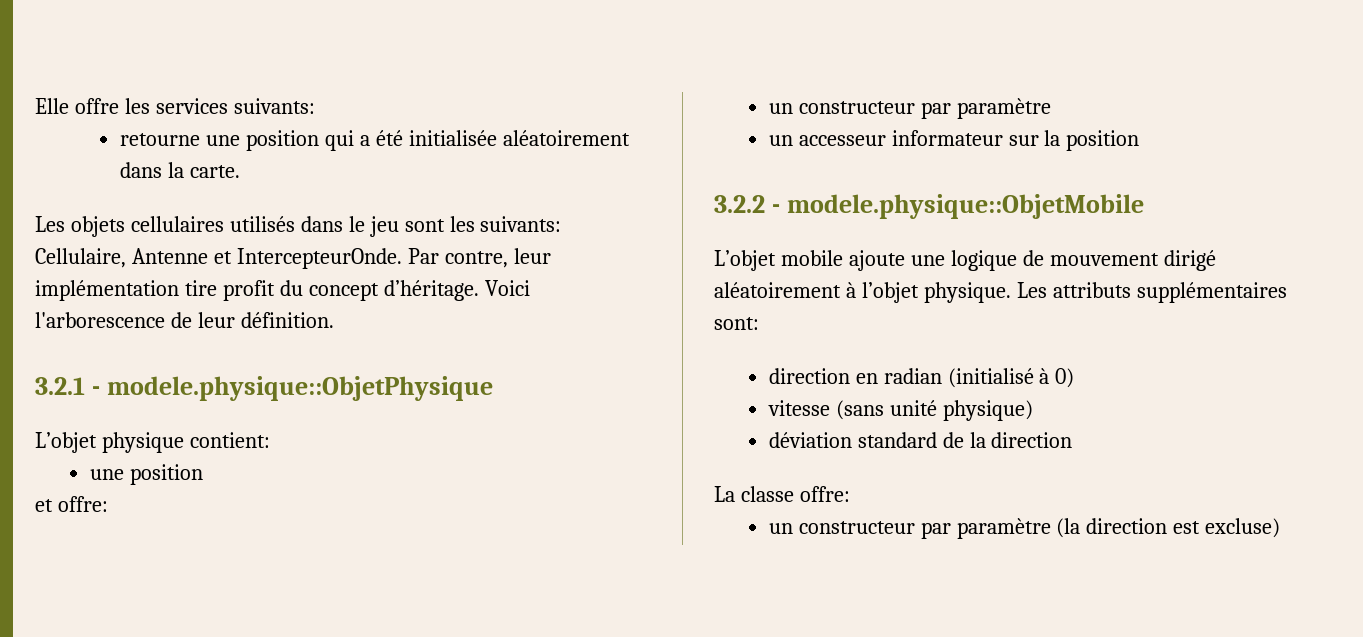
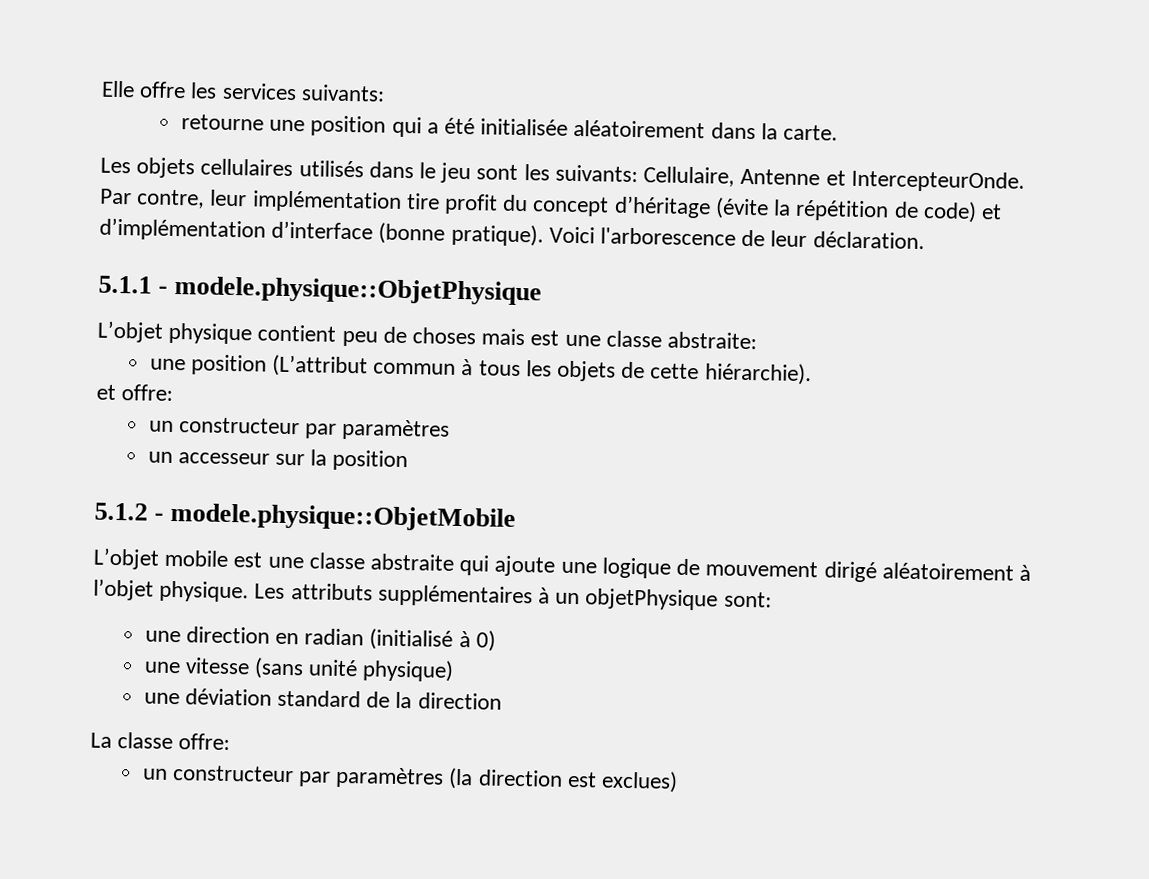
- Par contre, leur implémentation tire profit du concept d’héritage.
+ Par contre, leur implémentation tire profit du concept d’héritage (évite la répétition de code) et d’implémentation d’interface (bonne pratique).
- Voici l'arborescence de leur définition.
- 3.2.1 - modele.physique::ObjetPhysique
+ Voici l'arborescence de leur déclaration.
+ 5.1.1 - modele.physique::ObjetPhysique
- L’objet physique contient:
- une position
+ L’objet physique contient peu de choses mais est une classe abstraite:
+ une position (L’attribut commun à tous les objets de cette hiérarchie).
  et offre:
- un constructeur par paramètre
+ un constructeur par paramètres
- un accesseur informateur sur la position
+ un accesseur sur la position
- 3.2.2 - modele.physique::ObjetMobile
+ 5.1.2 - modele.physique::ObjetMobile
- L’objet mobile ajoute une logique de mouvement dirigé aléatoirement à l’objet physique.
+ L’objet mobile est une classe abstraite qui ajoute une logique de mouvement dirigé aléatoirement à l’objet physique.
- Les attributs supplémentaires sont:
+ Les attributs supplémentaires à un objetPhysique sont:
- direction en radian (initialisé à 0)
+ une direction en radian (initialisé à 0)
- vitesse (sans unité physique)
+ une vitesse (sans unité physique)
- déviation standard de la direction
+ une déviation standard de la direction
- un constructeur par paramètre (la direction est excluse)
+ un constructeur par paramètres (la direction est exclues)

